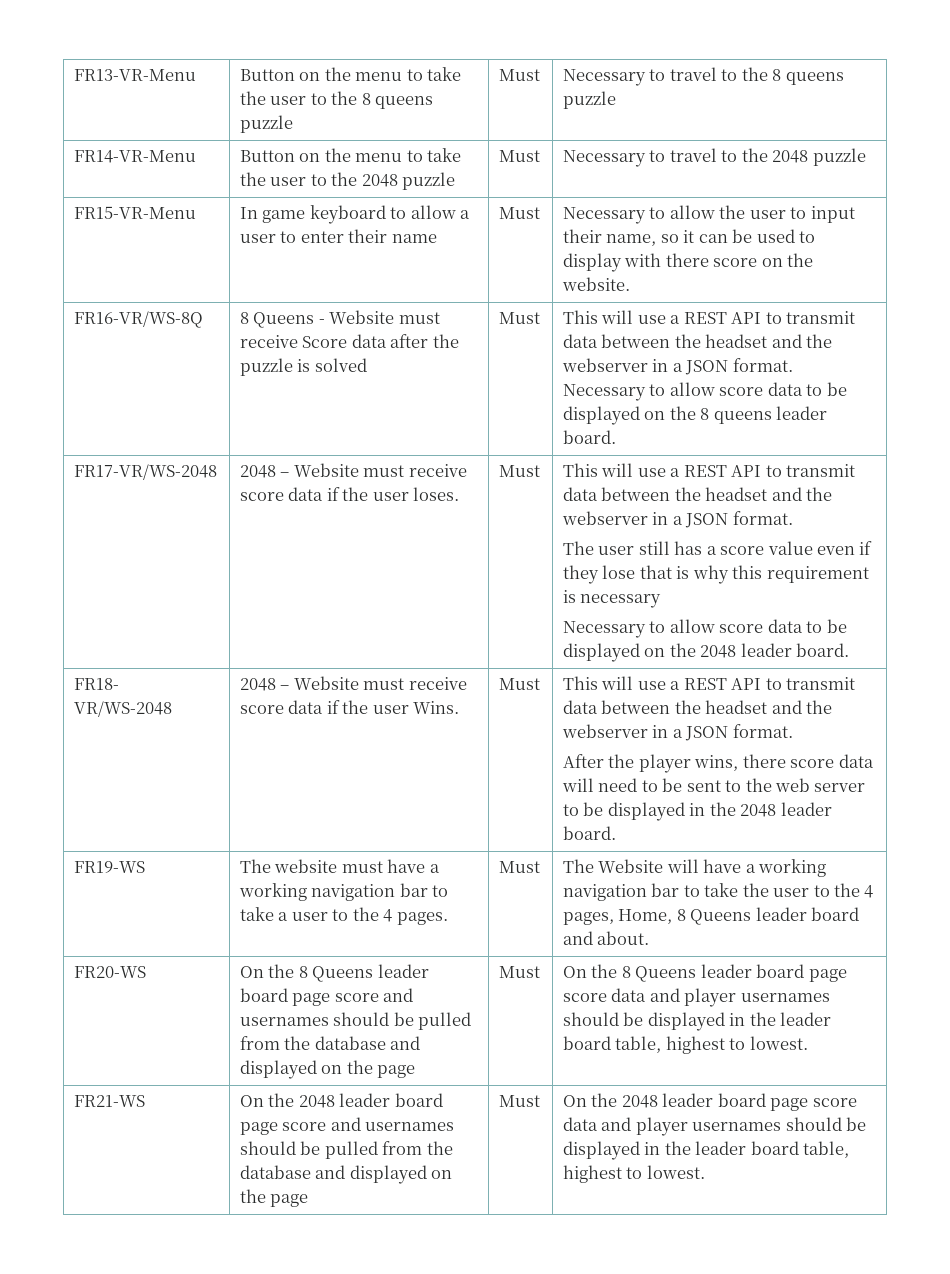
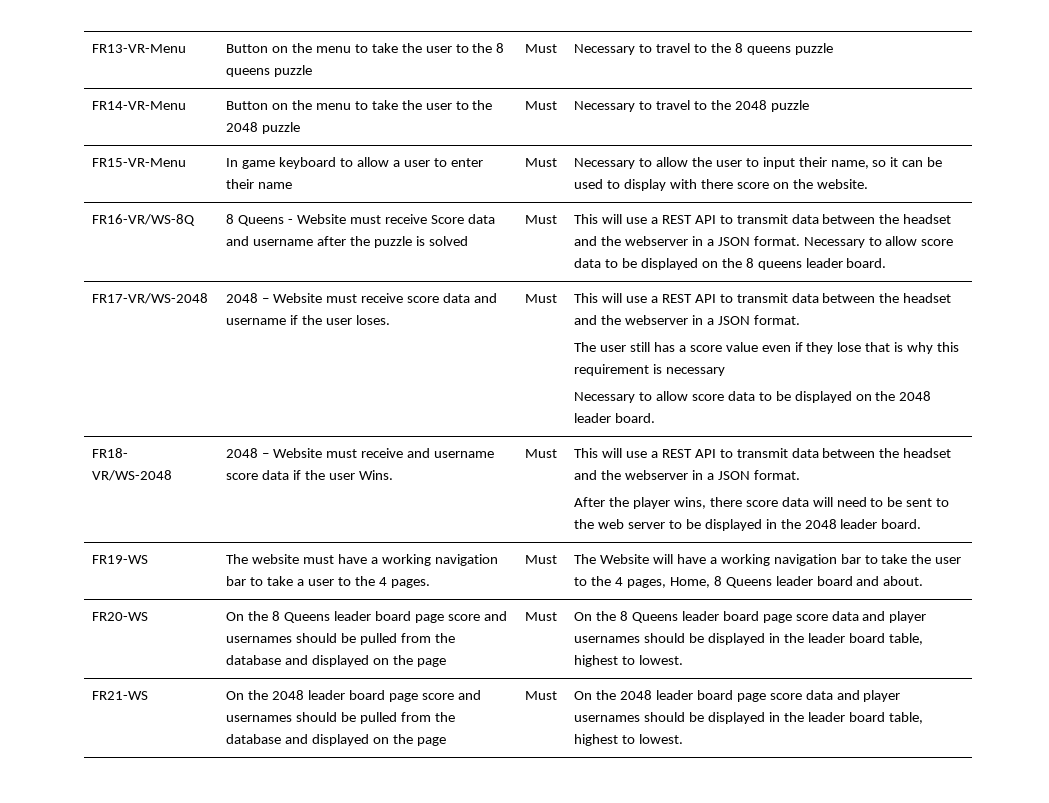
- 8 Queens - Website must receive Score data after the puzzle is solved
+ 8 Queens - Website must receive Score data and username after the puzzle is solved
- 2048 – Website must receive score data if the user loses.
+ 2048 – Website must receive score data and username if the user loses.
- 2048 – Website must receive score data if the user Wins.
+ 2048 – Website must receive and username score data if the user Wins.

